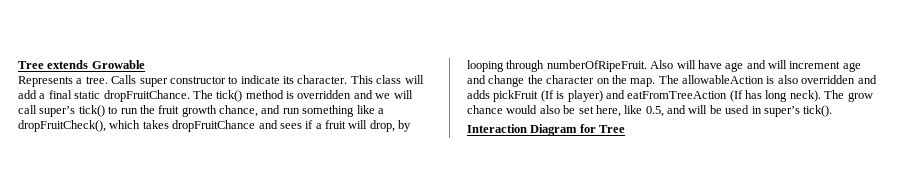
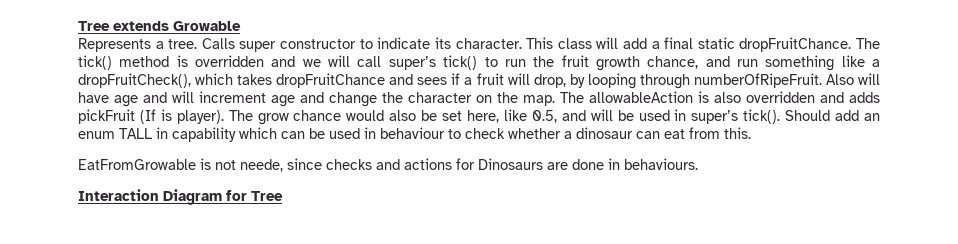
- The allowableAction is also overridden and adds pickFruit (If is player) and eatFromTreeAction (If has long neck).
+ The allowableAction is also overridden and adds pickFruit (If is player).
+ Should add an enum TALL in capability which can be used in behaviour to check whether a dinosaur can eat from this.
+ EatFromGrowable is not neede, since checks and actions for Dinosaurs are done in behaviours.

